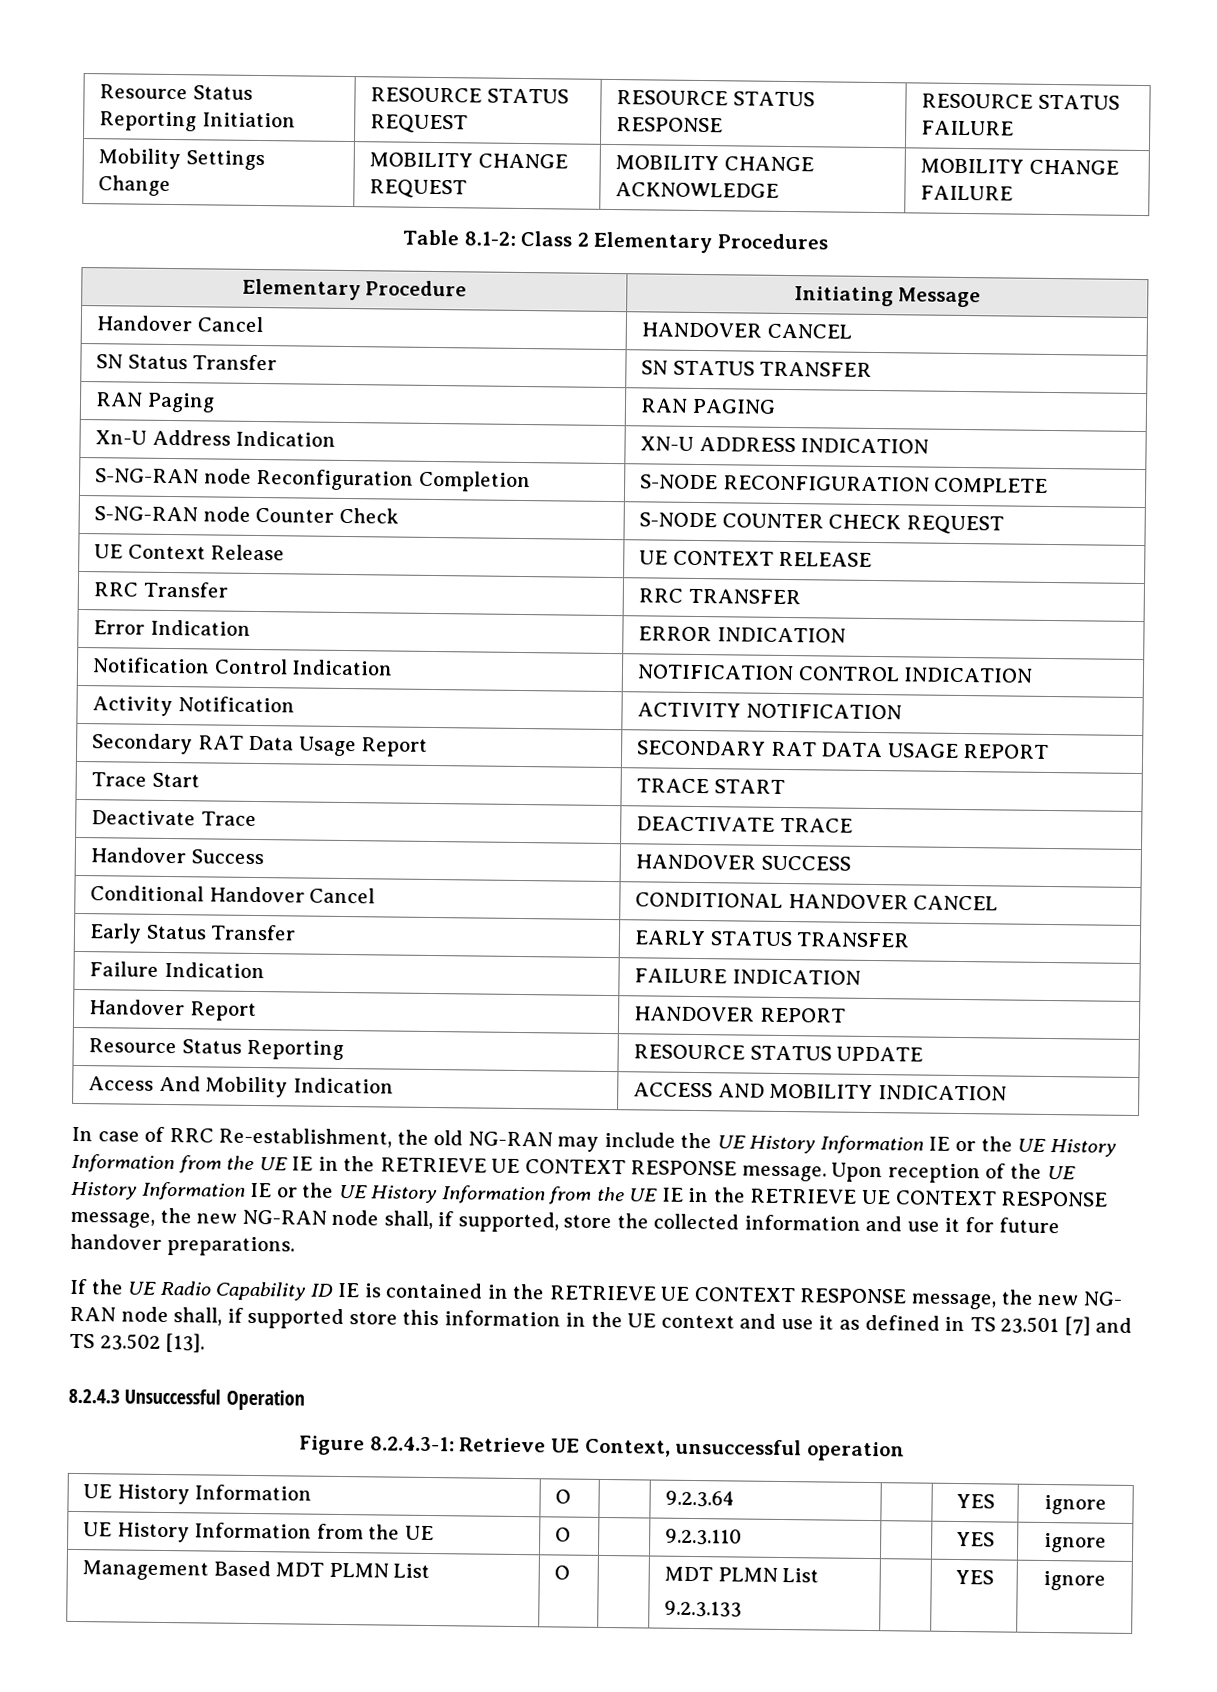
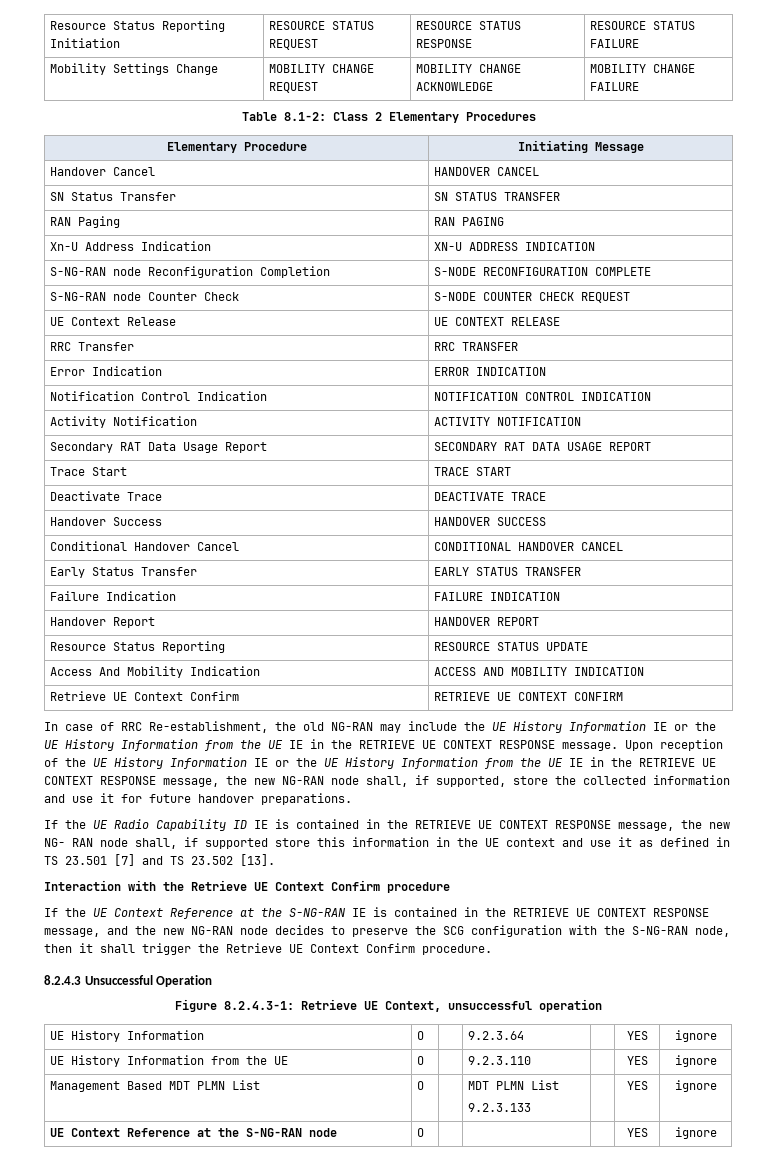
+ Retrieve UE Context Confirm | RETRIEVE UE CONTEXT CONFIRM
+ Interaction with the Retrieve UE Context Confirm procedure
+ If the UE Context Reference at the S-NG-RAN IE is contained in the RETRIEVE UE CONTEXT RESPONSE message, and the new NG-RAN node decides to preserve the SCG configuration with the S-NG-RAN node, then it shall trigger the Retrieve UE Context Confirm procedure.
+ UE Context Reference at the S-NG-RAN node | O | | | | YES | ignore

